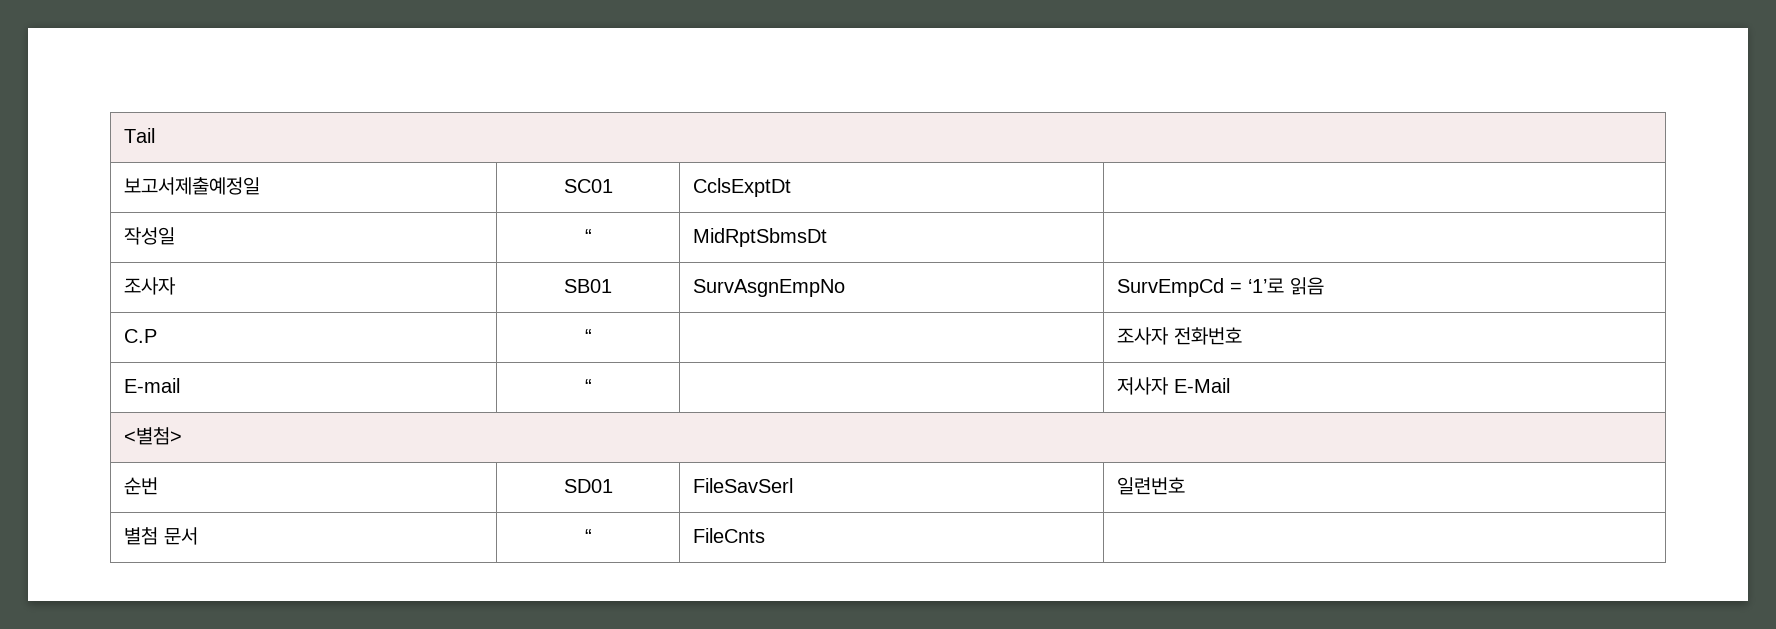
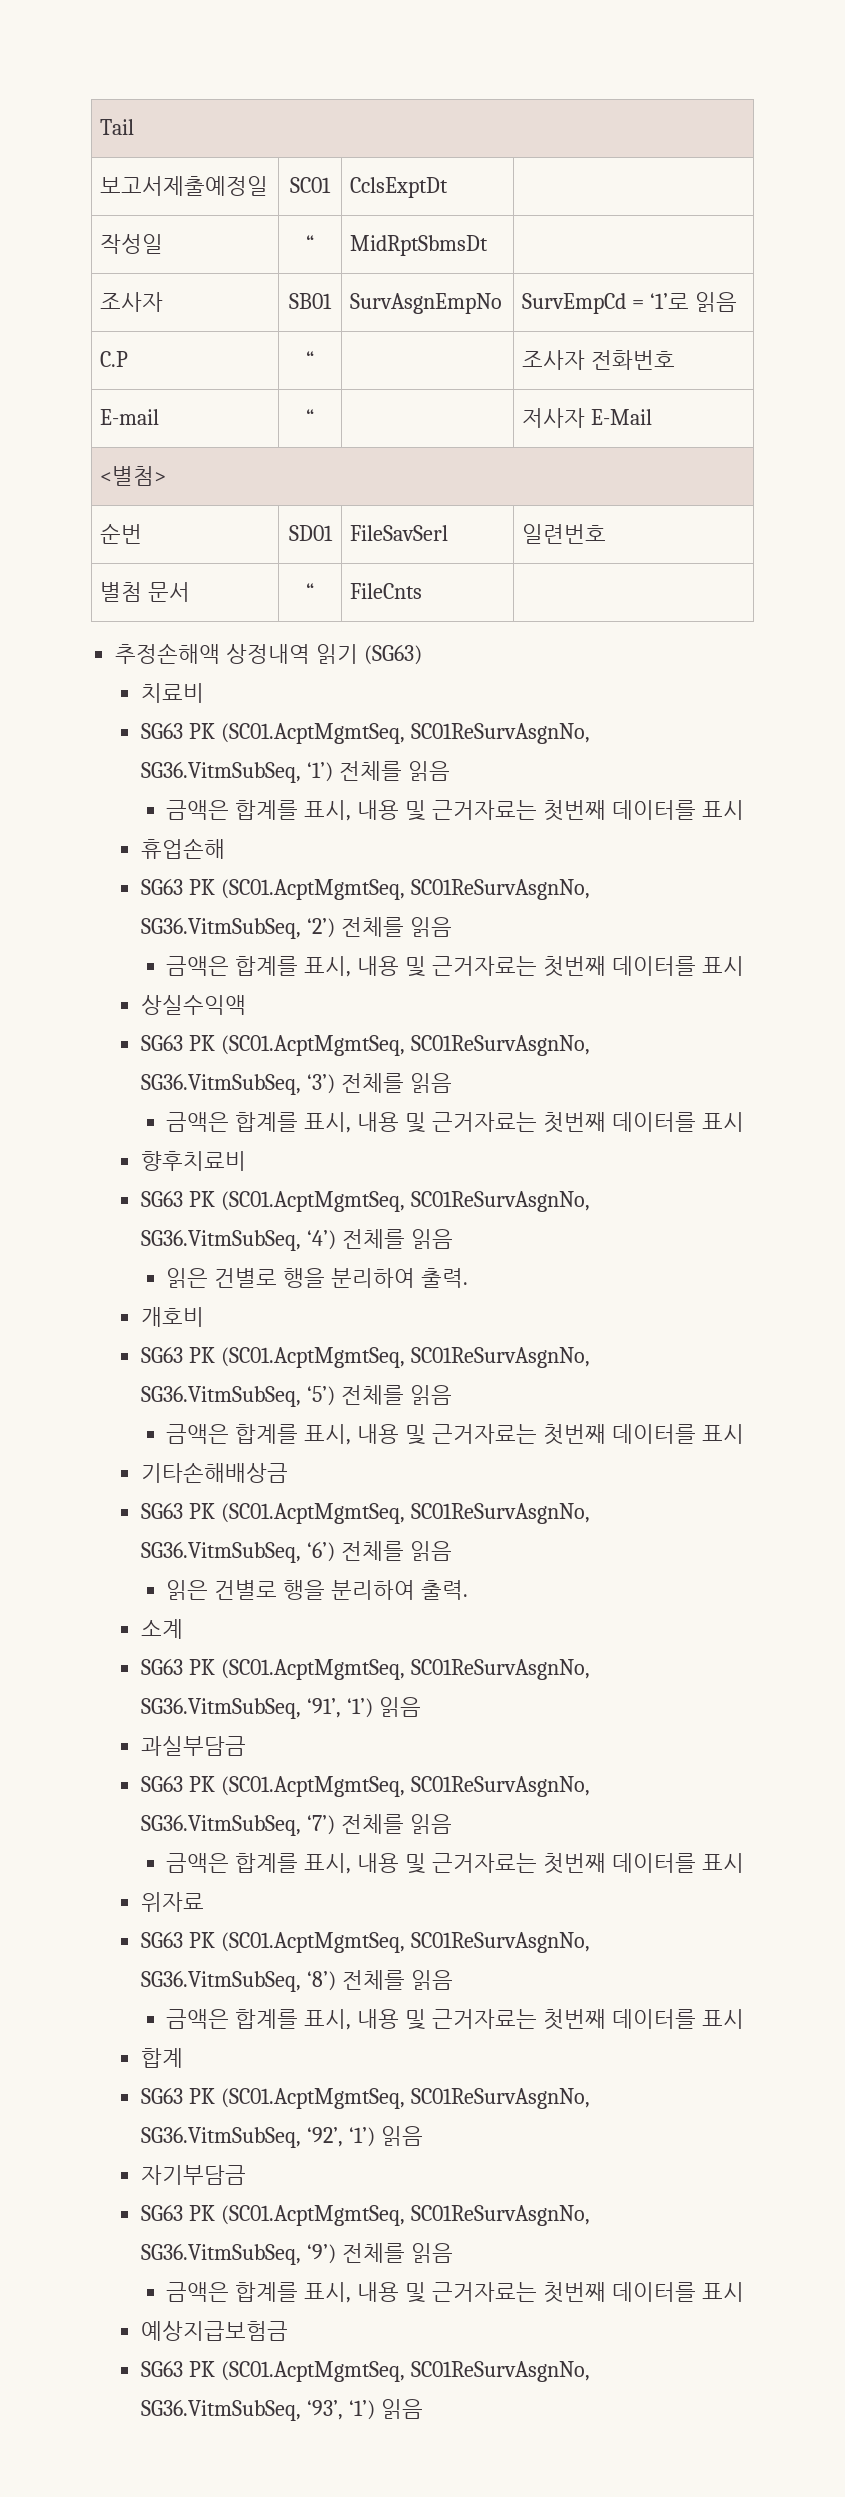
+ 추정손해액 상정내역 읽기 (SG63)
+ 치료비
+ SG63 PK (SC01.AcptMgmtSeq, SC01ReSurvAsgnNo, SG36.VitmSubSeq, ‘1’) 전체를 읽음
+ 금액은 합계를 표시, 내용 및 근거자료는 첫번째 데이터를 표시
+ 휴업손해
+ SG63 PK (SC01.AcptMgmtSeq, SC01ReSurvAsgnNo, SG36.VitmSubSeq, ‘2’) 전체를 읽음
+ 금액은 합계를 표시, 내용 및 근거자료는 첫번째 데이터를 표시
+ 상실수익액
+ SG63 PK (SC01.AcptMgmtSeq, SC01ReSurvAsgnNo, SG36.VitmSubSeq, ‘3’) 전체를 읽음
+ 금액은 합계를 표시, 내용 및 근거자료는 첫번째 데이터를 표시
+ 향후치료비
+ SG63 PK (SC01.AcptMgmtSeq, SC01ReSurvAsgnNo, SG36.VitmSubSeq, ‘4’) 전체를 읽음
+ 읽은 건별로 행을 분리하여 출력.
+ 개호비
+ SG63 PK (SC01.AcptMgmtSeq, SC01ReSurvAsgnNo, SG36.VitmSubSeq, ‘5’) 전체를 읽음
+ 금액은 합계를 표시, 내용 및 근거자료는 첫번째 데이터를 표시
+ 기타손해배상금
+ SG63 PK (SC01.AcptMgmtSeq, SC01ReSurvAsgnNo, SG36.VitmSubSeq, ‘6’) 전체를 읽음
+ 읽은 건별로 행을 분리하여 출력.
+ 소계
+ SG63 PK (SC01.AcptMgmtSeq, SC01ReSurvAsgnNo, SG36.VitmSubSeq, ‘91’, ‘1’) 읽음
+ 과실부담금
+ SG63 PK (SC01.AcptMgmtSeq, SC01ReSurvAsgnNo, SG36.VitmSubSeq, ‘7’) 전체를 읽음
+ 금액은 합계를 표시, 내용 및 근거자료는 첫번째 데이터를 표시
+ 위자료
+ SG63 PK (SC01.AcptMgmtSeq, SC01ReSurvAsgnNo, SG36.VitmSubSeq, ‘8’) 전체를 읽음
+ 금액은 합계를 표시, 내용 및 근거자료는 첫번째 데이터를 표시
+ 합계
+ SG63 PK (SC01.AcptMgmtSeq, SC01ReSurvAsgnNo, SG36.VitmSubSeq, ‘92’, ‘1’) 읽음
+ 자기부담금
+ SG63 PK (SC01.AcptMgmtSeq, SC01ReSurvAsgnNo, SG36.VitmSubSeq, ‘9’) 전체를 읽음
+ 금액은 합계를 표시, 내용 및 근거자료는 첫번째 데이터를 표시
+ 예상지급보험금
+ SG63 PK (SC01.AcptMgmtSeq, SC01ReSurvAsgnNo, SG36.VitmSubSeq, ‘93’, ‘1’) 읽음

